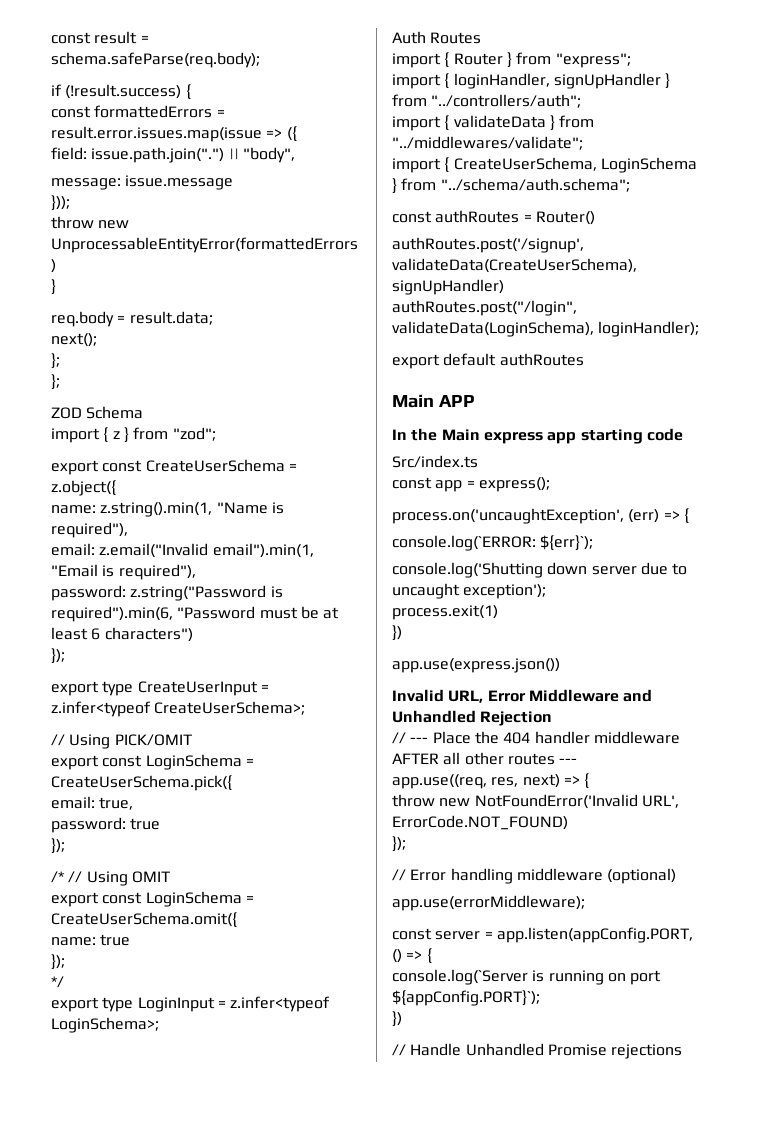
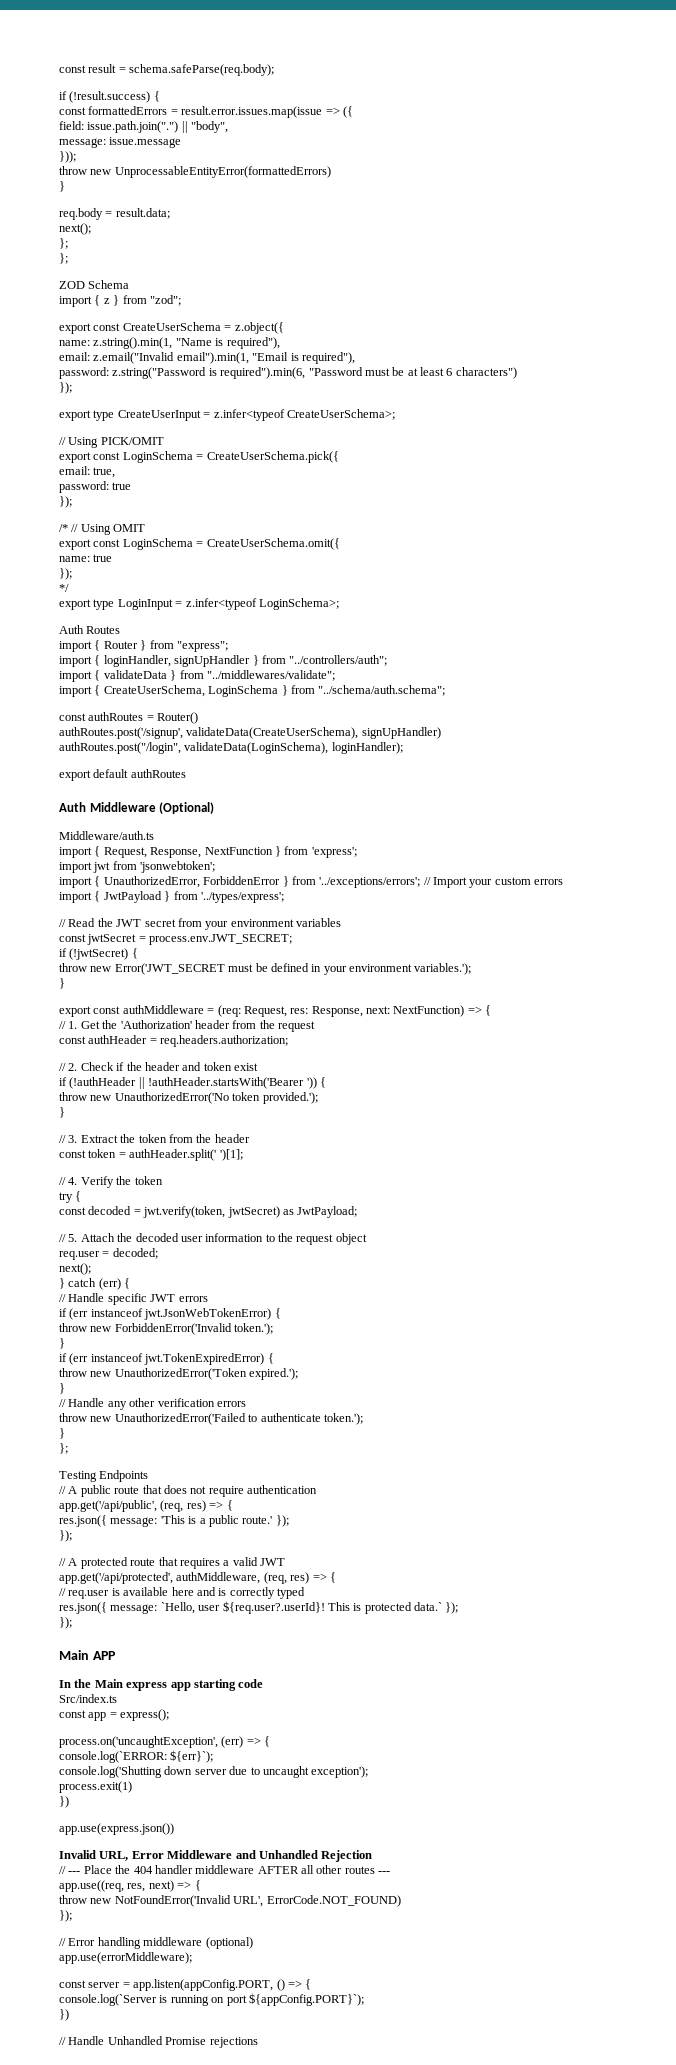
+ Auth Middleware (Optional)
+ Middleware/auth.ts
+ import { Request, Response, NextFunction } from 'express';
+ import jwt from 'jsonwebtoken';
+ import { UnauthorizedError, ForbiddenError } from '../exceptions/errors'; // Import your custom errors
+ import { JwtPayload } from '../types/express';
+ // Read the JWT secret from your environment variables
+ const jwtSecret = process.env.JWT_SECRET;
+ if (!jwtSecret) {
+ throw new Error('JWT_SECRET must be defined in your environment variables.');
+ }
+ export const authMiddleware = (req: Request, res: Response, next: NextFunction) => {
+ // 1. Get the 'Authorization' header from the request
+ const authHeader = req.headers.authorization;
+ // 2. Check if the header and token exist
+ if (!authHeader || !authHeader.startsWith('Bearer ')) {
+ throw new UnauthorizedError('No token provided.');
+ }
+ // 3. Extract the token from the header
+ const token = authHeader.split(' ')[1];
+ // 4. Verify the token
+ try {
+ const decoded = jwt.verify(token, jwtSecret) as JwtPayload;
+ // 5. Attach the decoded user information to the request object
+ req.user = decoded;
+ next();
+ } catch (err) {
+ // Handle specific JWT errors
+ if (err instanceof jwt.JsonWebTokenError) {
+ throw new ForbiddenError('Invalid token.');
+ }
+ if (err instanceof jwt.TokenExpiredError) {
+ throw new UnauthorizedError('Token expired.');
+ }
+ // Handle any other verification errors
+ throw new UnauthorizedError('Failed to authenticate token.');
+ }
+ };
+ Testing Endpoints
+ // A public route that does not require authentication
+ app.get('/api/public', (req, res) => {
+ res.json({ message: 'This is a public route.' });
+ });
+ // A protected route that requires a valid JWT
+ app.get('/api/protected', authMiddleware, (req, res) => {
+ // req.user is available here and is correctly typed
+ res.json({ message: `Hello, user ${req.user?.userId}! This is protected data.` });
+ });

